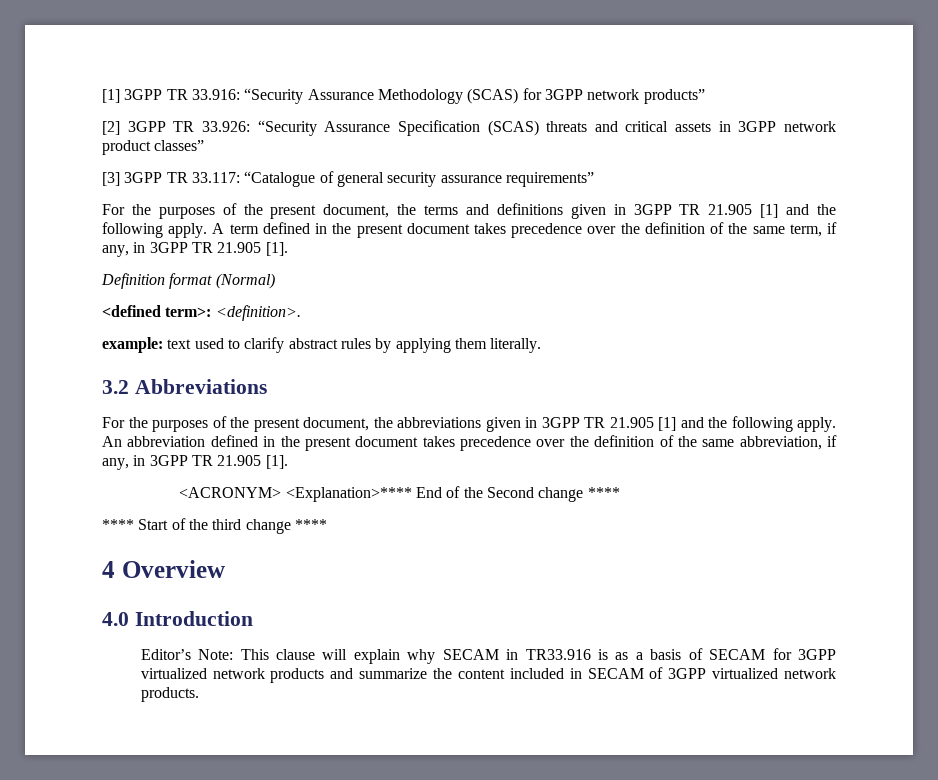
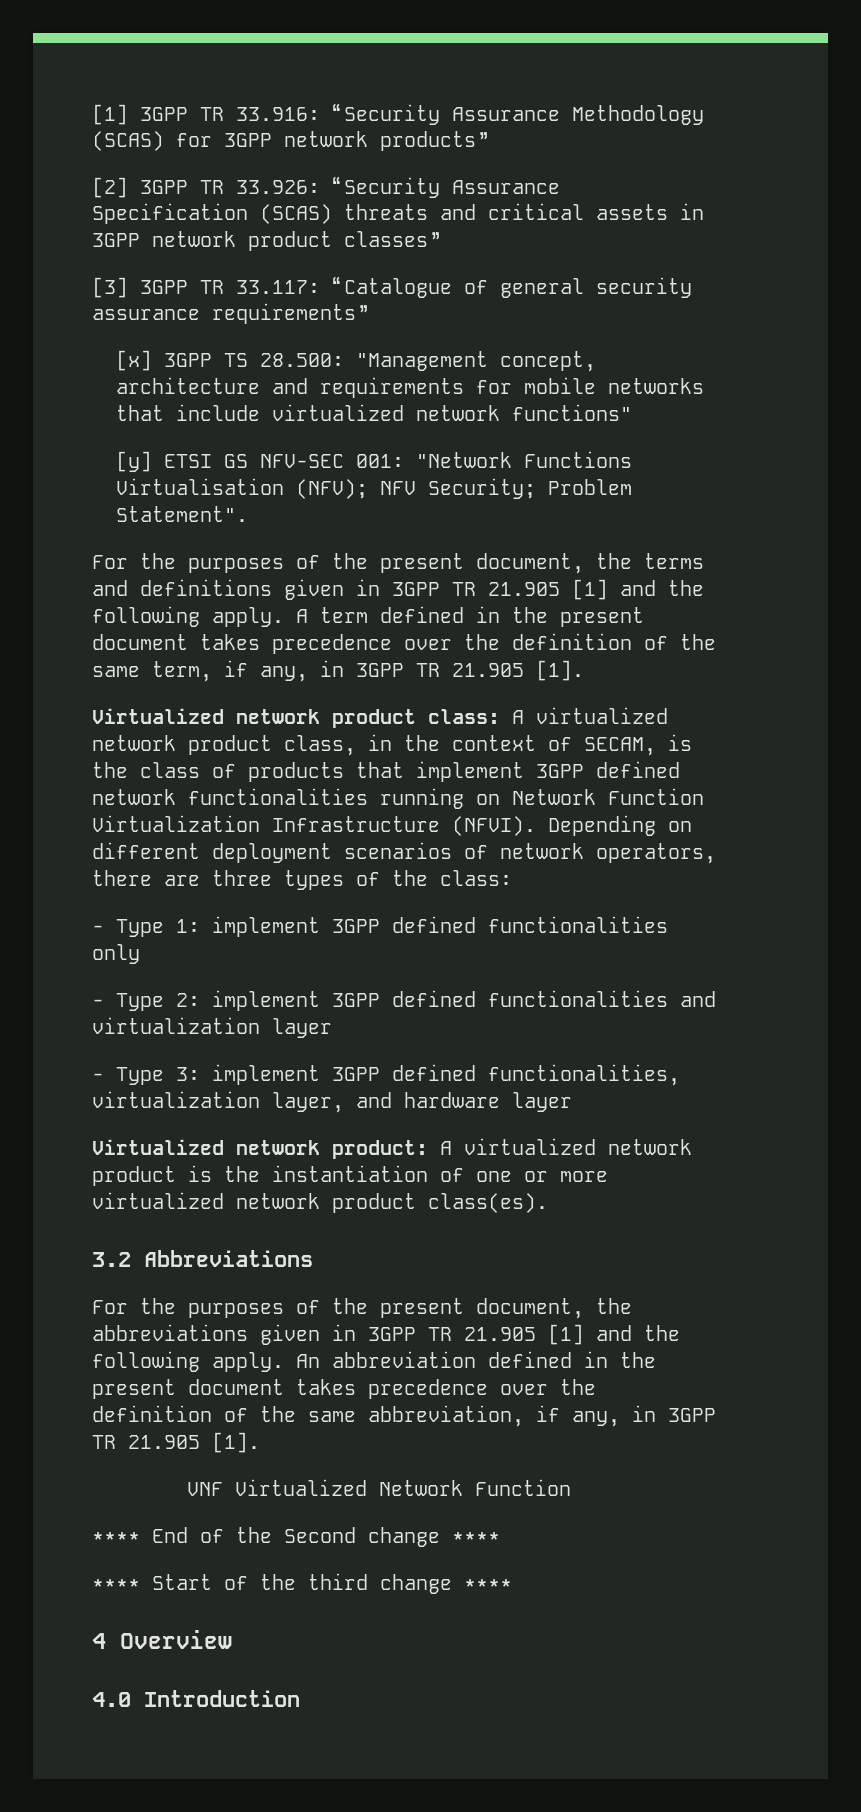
+ [x] 3GPP TS 28.500: "Management concept, architecture and requirements for mobile networks that include virtualized network functions"
+ [y] ETSI GS NFV-SEC 001: "Network Functions Virtualisation (NFV); NFV Security; Problem Statement".
- Definition format (Normal)
- <defined term>: <definition>.
- example: text used to clarify abstract rules by applying them literally.
+ Virtualized network product class: A virtualized network product class, in the context of SECAM, is the class of products that implement 3GPP defined network functionalities running on Network Function Virtualization Infrastructure (NFVI). Depending on different deployment scenarios of network operators, there are three types of the class:
+ - Type 1: implement 3GPP defined functionalities only
+ - Type 2: implement 3GPP defined functionalities and virtualization layer
+ - Type 3: implement 3GPP defined functionalities, virtualization layer, and hardware layer
+ Virtualized network product: A virtualized network product is the instantiation of one or more virtualized network product class(es).
- <ACRONYM> <Explanation>**** End of the Second change ****
+ VNF Virtualized Network Function
+ **** End of the Second change ****
- Editor’s Note: This clause will explain why SECAM in TR33.916 is as a basis of SECAM for 3GPP virtualized network products and summarize the content included in SECAM of 3GPP virtualized network products.

